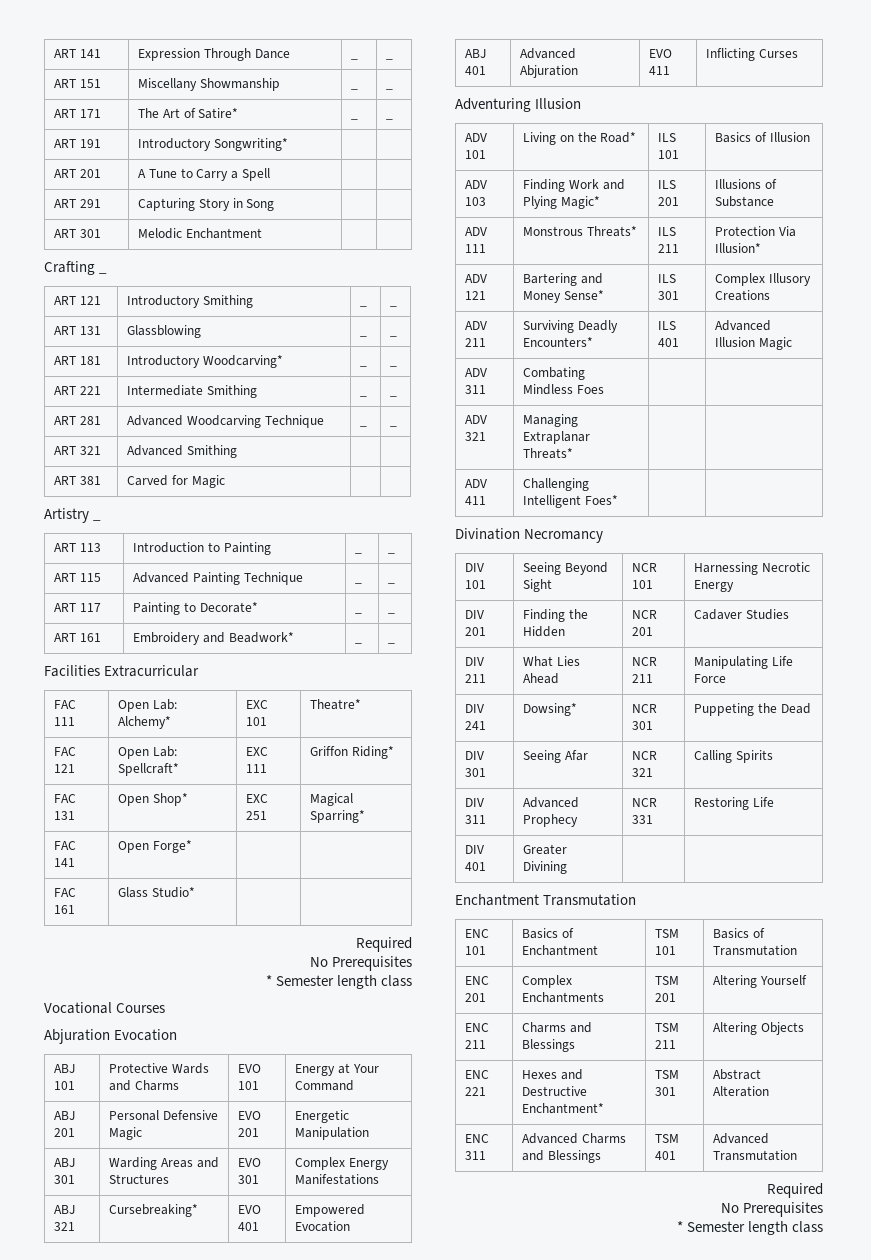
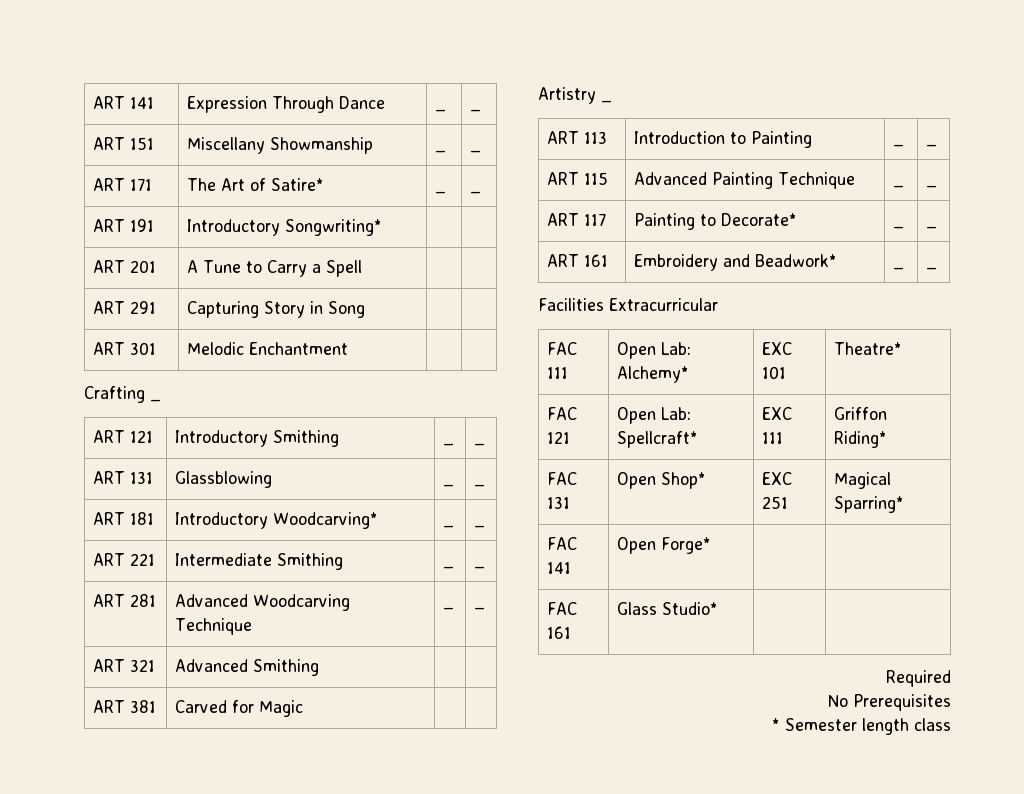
- Vocational Courses
- Abjuration Evocation
- ABJ 101 | Protective Wards and Charms | EVO 101 | Energy at Your Command
- ABJ 201 | Personal Defensive Magic | EVO 201 | Energetic Manipulation
- ABJ 301 | Warding Areas and Structures | EVO 301 | Complex Energy Manifestations
- ABJ 321 | Cursebreaking* | EVO 401 | Empowered Evocation
- ABJ 401 | Advanced Abjuration | EVO 411 | Inflicting Curses
- Adventuring Illusion
- ADV 101 | Living on the Road* | ILS 101 | Basics of Illusion
- ADV 103 | Finding Work and Plying Magic* | ILS 201 | Illusions of Substance
- ADV 111 | Monstrous Threats* | ILS 211 | Protection Via Illusion*
- ADV 121 | Bartering and Money Sense* | ILS 301 | Complex Illusory Creations
- ADV 211 | Surviving Deadly Encounters* | ILS 401 | Advanced Illusion Magic
- ADV 311 | Combating Mindless Foes | |
- ADV 321 | Managing Extraplanar Threats* | |
- ADV 411 | Challenging Intelligent Foes* | |
- Divination Necromancy
- DIV 101 | Seeing Beyond Sight | NCR 101 | Harnessing Necrotic Energy
- DIV 201 | Finding the Hidden | NCR 201 | Cadaver Studies
- DIV 211 | What Lies Ahead | NCR 211 | Manipulating Life Force
- DIV 241 | Dowsing* | NCR 301 | Puppeting the Dead
- DIV 301 | Seeing Afar | NCR 321 | Calling Spirits
- DIV 311 | Advanced Prophecy | NCR 331 | Restoring Life
- DIV 401 | Greater Divining | |
- Enchantment Transmutation
- ENC 101 | Basics of Enchantment | TSM 101 | Basics of Transmutation
- ENC 201 | Complex Enchantments | TSM 201 | Altering Yourself
- ENC 211 | Charms and Blessings | TSM 211 | Altering Objects
- ENC 221 | Hexes and Destructive Enchantment* | TSM 301 | Abstract Alteration
- ENC 311 | Advanced Charms and Blessings | TSM 401 | Advanced Transmutation
- Required
- No Prerequisites
- * Semester length class

